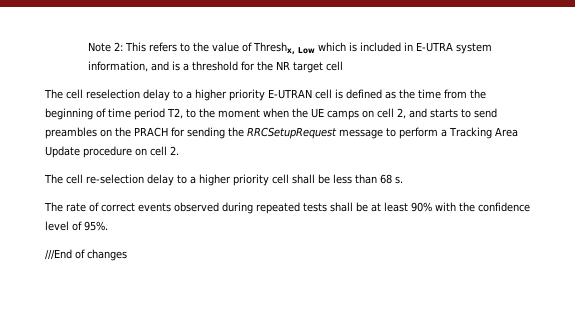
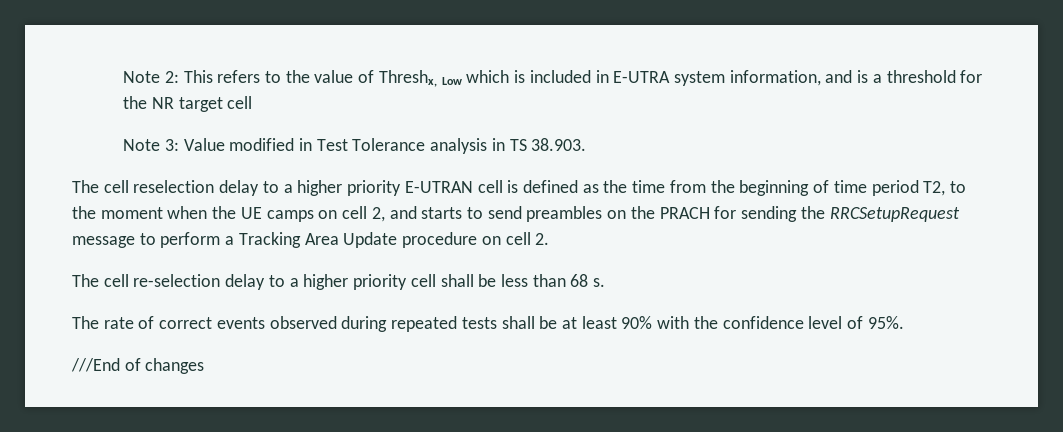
+ Note 3: Value modified in Test Tolerance analysis in TS 38.903.

